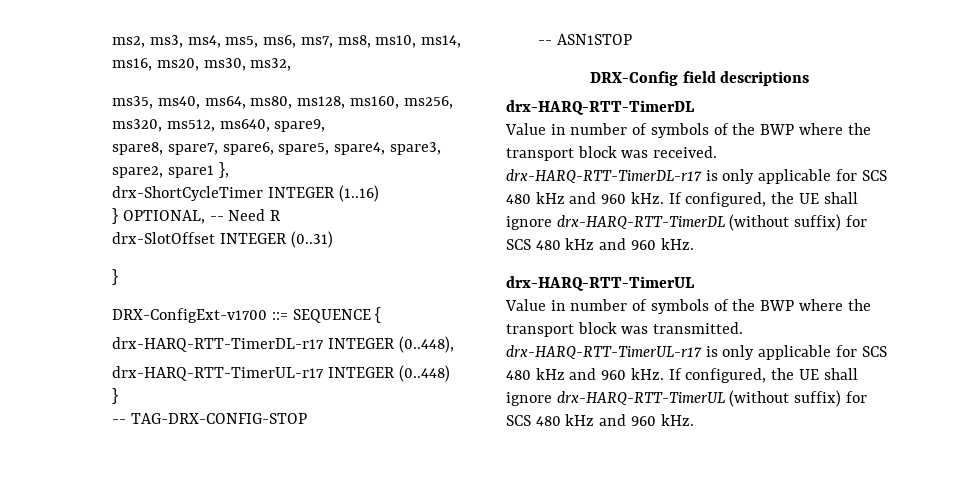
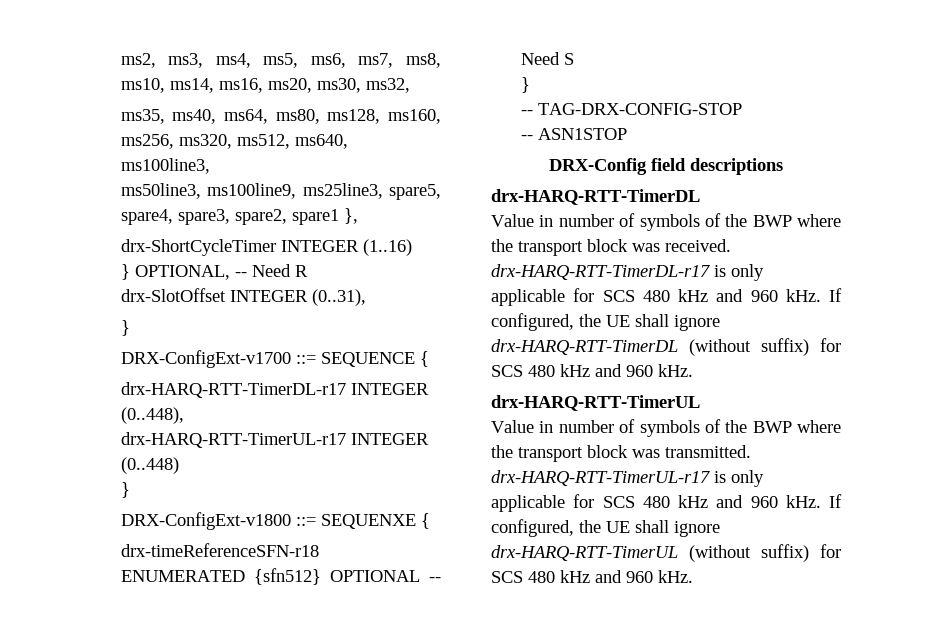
- ms35, ms40, ms64, ms80, ms128, ms160, ms256, ms320, ms512, ms640, spare9,
- spare8, spare7, spare6, spare5, spare4, spare3, spare2, spare1 },
+ ms35, ms40, ms64, ms80, ms128, ms160, ms256, ms320, ms512, ms640, ms100line3,
+ ms50line3, ms100line9, ms25line3, spare5, spare4, spare3, spare2, spare1 },
- drx-SlotOffset INTEGER (0..31)
+ drx-SlotOffset INTEGER (0..31),
+ DRX-ConfigExt-v1800 ::= SEQUENXE {
+ drx-timeReferenceSFN-r18 ENUMERATED {sfn512} OPTIONAL -- Need S
+ }

